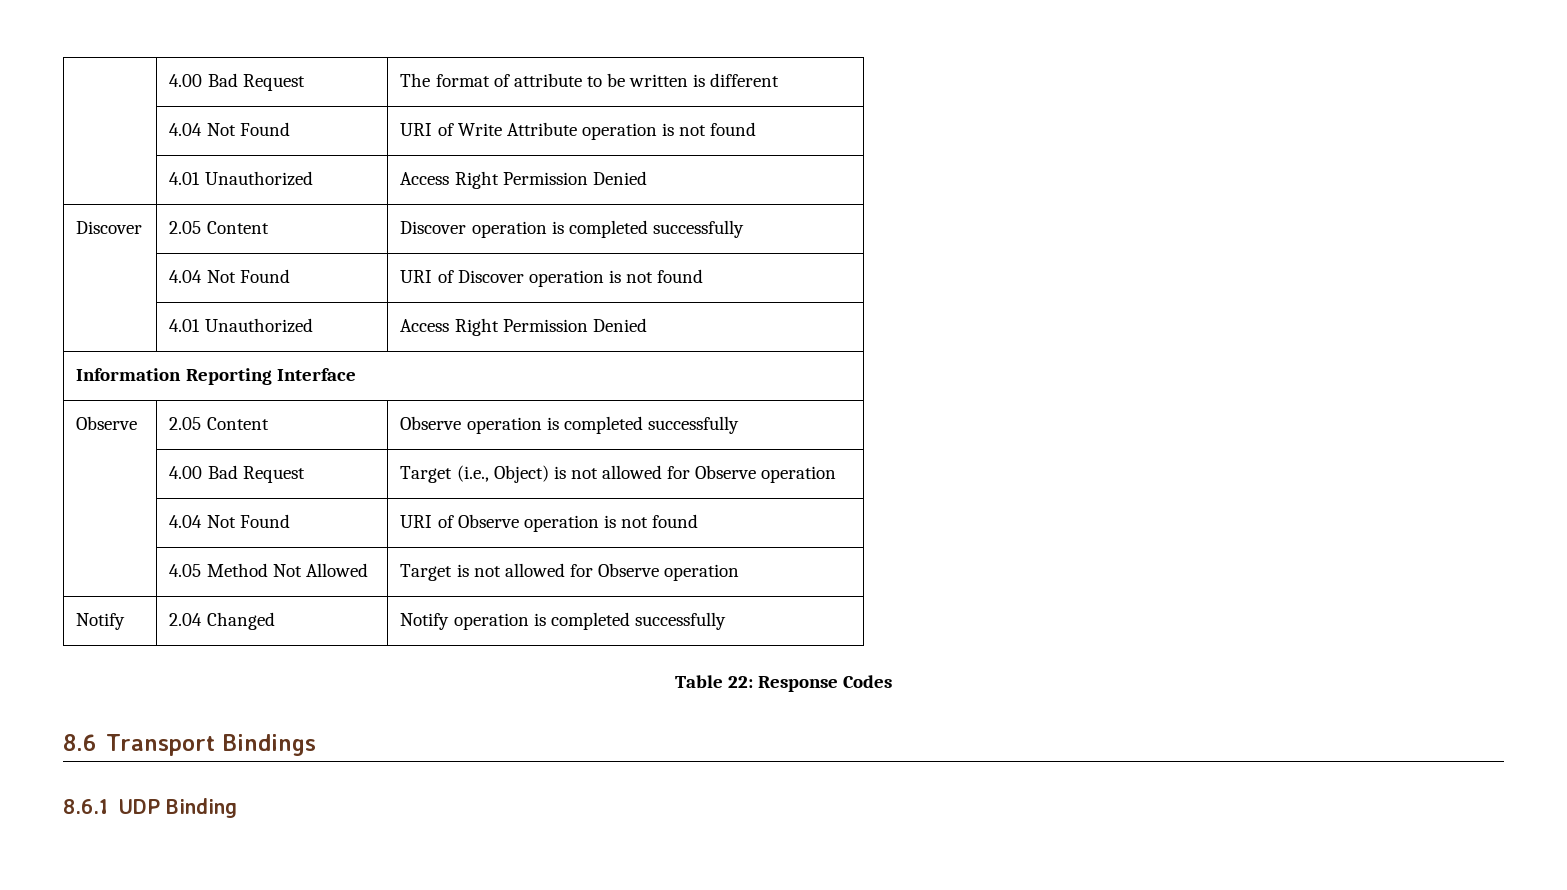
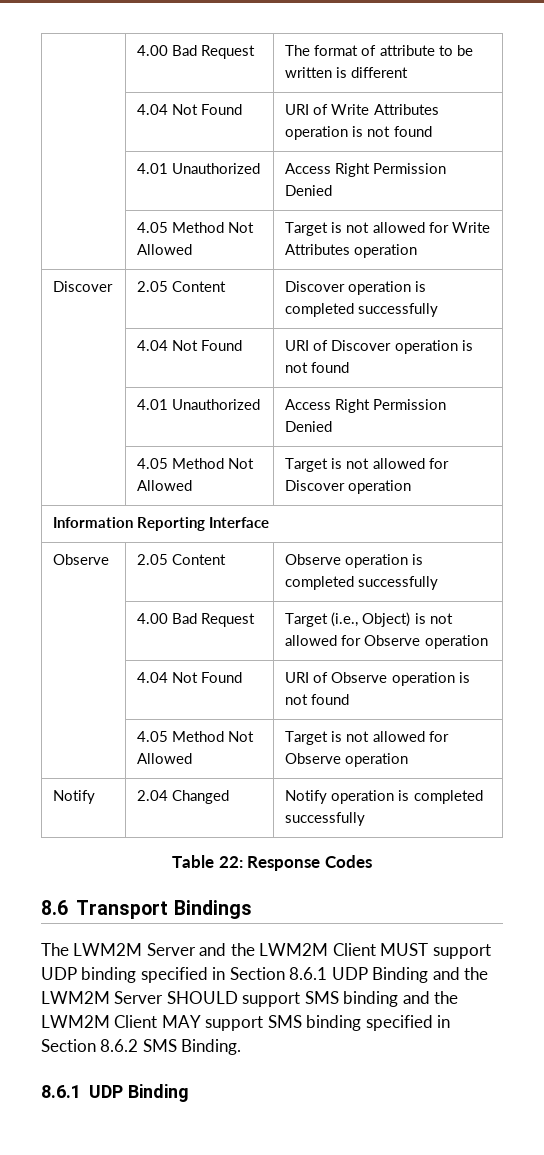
- | 4.04 Not Found | URI of Write Attribute operation is not found
+ | 4.04 Not Found | URI of Write Attributes operation is not found
+ | 4.05 Method Not Allowed | Target is not allowed for Write Attributes operation
+ | 4.05 Method Not Allowed | Target is not allowed for Discover operation
+ The LWM2M Server and the LWM2M Client MUST support UDP binding specified in Section 8.6.1 UDP Binding and the LWM2M Server SHOULD support SMS binding and the LWM2M Client MAY support SMS binding specified in Section 8.6.2 SMS Binding.

